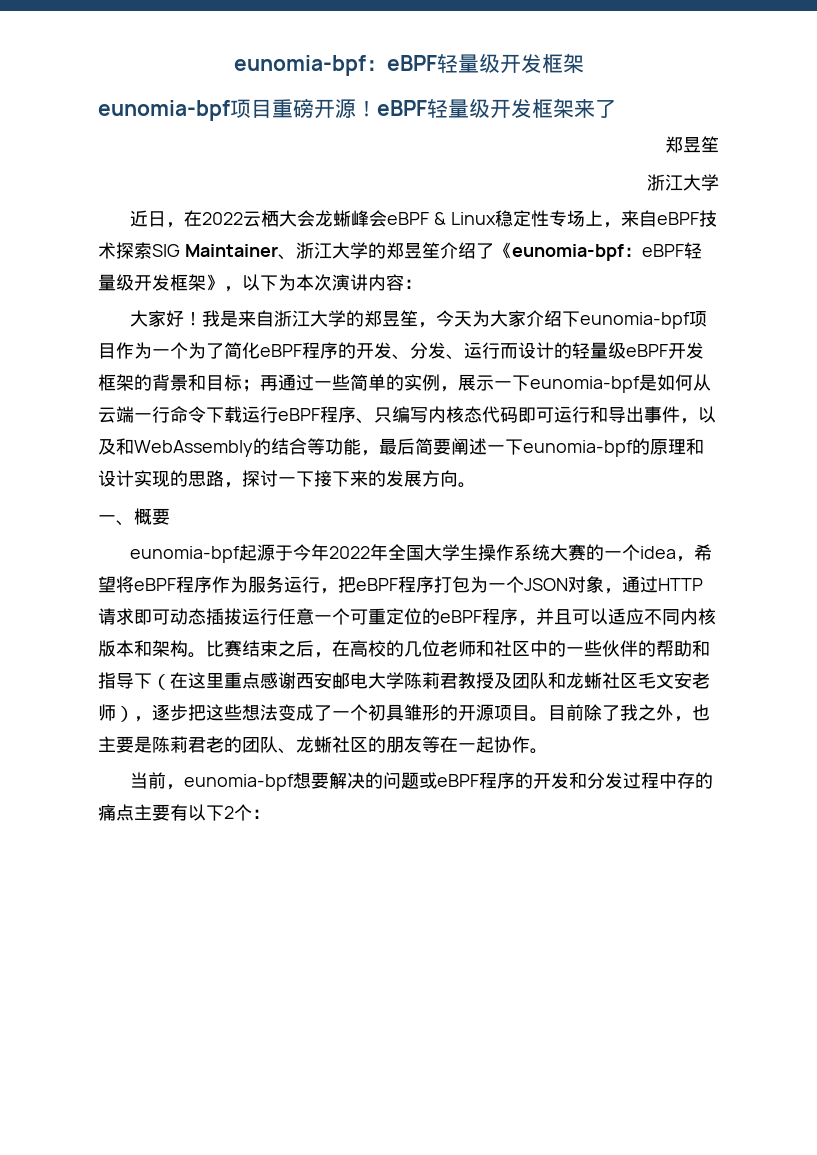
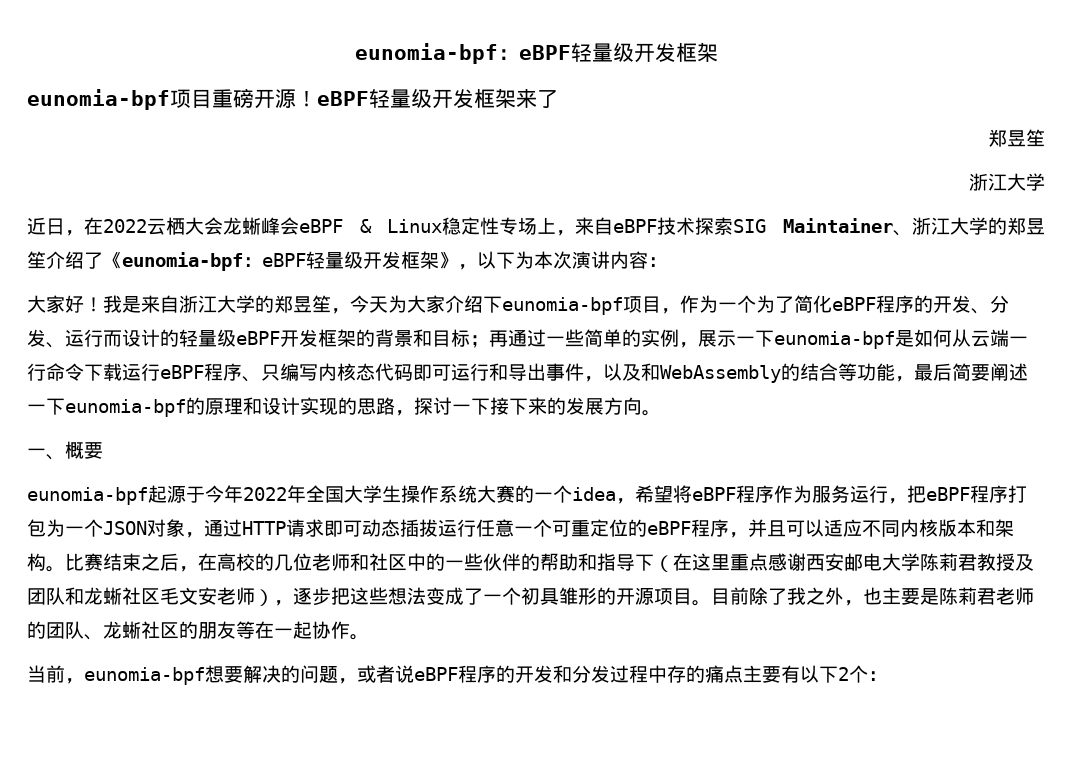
- 我是来自浙江大学的郑昱笙，今天为大家介绍下eunomia-bpf项目作为一个为了简化eBPF程序的开发、分发、运行而设计的轻量级eBPF开发框架的背景和目标；
+ 我是来自浙江大学的郑昱笙，今天为大家介绍下eunomia-bpf项目，作为一个为了简化eBPF程序的开发、分发、运行而设计的轻量级eBPF开发框架的背景和目标；
- 目前除了我之外，也主要是陈莉君老的团队、龙蜥社区的朋友等在一起协作。
+ 目前除了我之外，也主要是陈莉君老师的团队、龙蜥社区的朋友等在一起协作。
- 当前，eunomia-bpf想要解决的问题或eBPF程序的开发和分发过程中存的痛点主要有以下2个：
+ 当前，eunomia-bpf想要解决的问题，或者说eBPF程序的开发和分发过程中存的痛点主要有以下2个：

